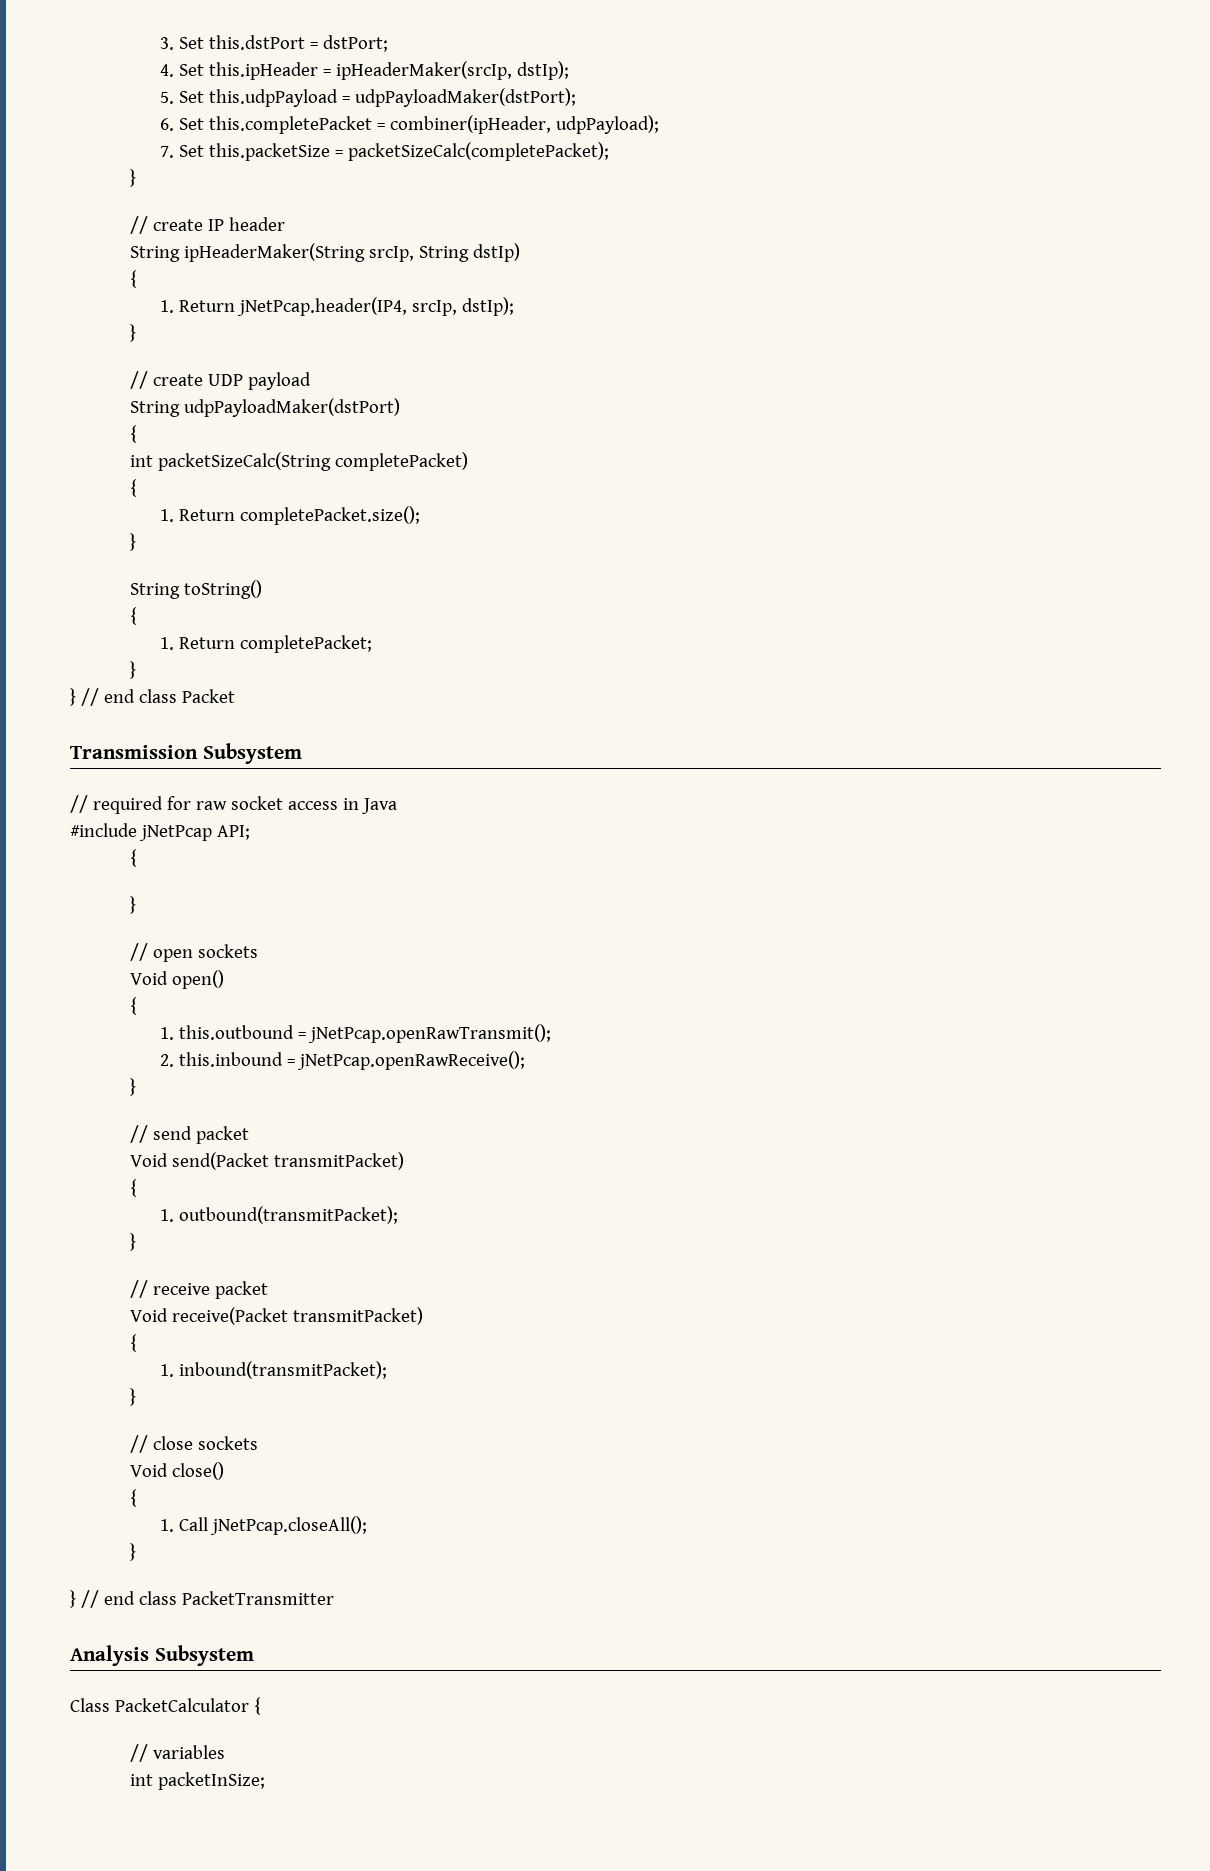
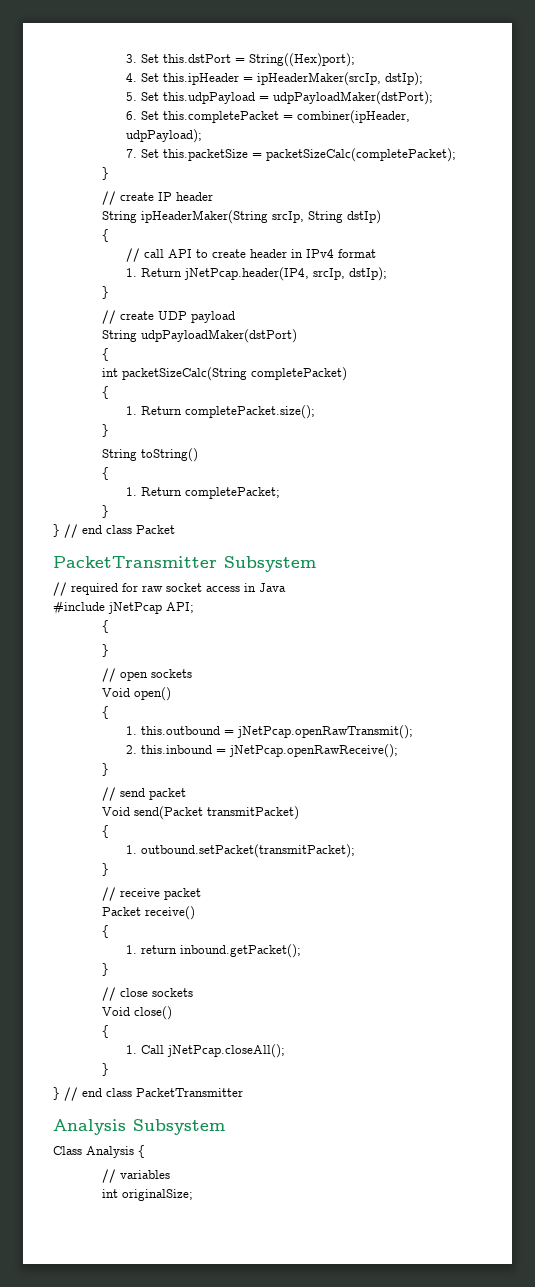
- 3. Set this.dstPort = dstPort;
+ 3. Set this.dstPort = String((Hex)port);
+ // call API to create header in IPv4 format
- Transmission Subsystem
+ PacketTransmitter Subsystem
- 1. outbound(transmitPacket);
+ 1. outbound.setPacket(transmitPacket);
- Void receive(Packet transmitPacket)
+ Packet receive()
  {
- 1. inbound(transmitPacket);
+ 1. return inbound.getPacket();
- Class PacketCalculator {
+ Class Analysis {
- int packetInSize;
+ int originalSize;

